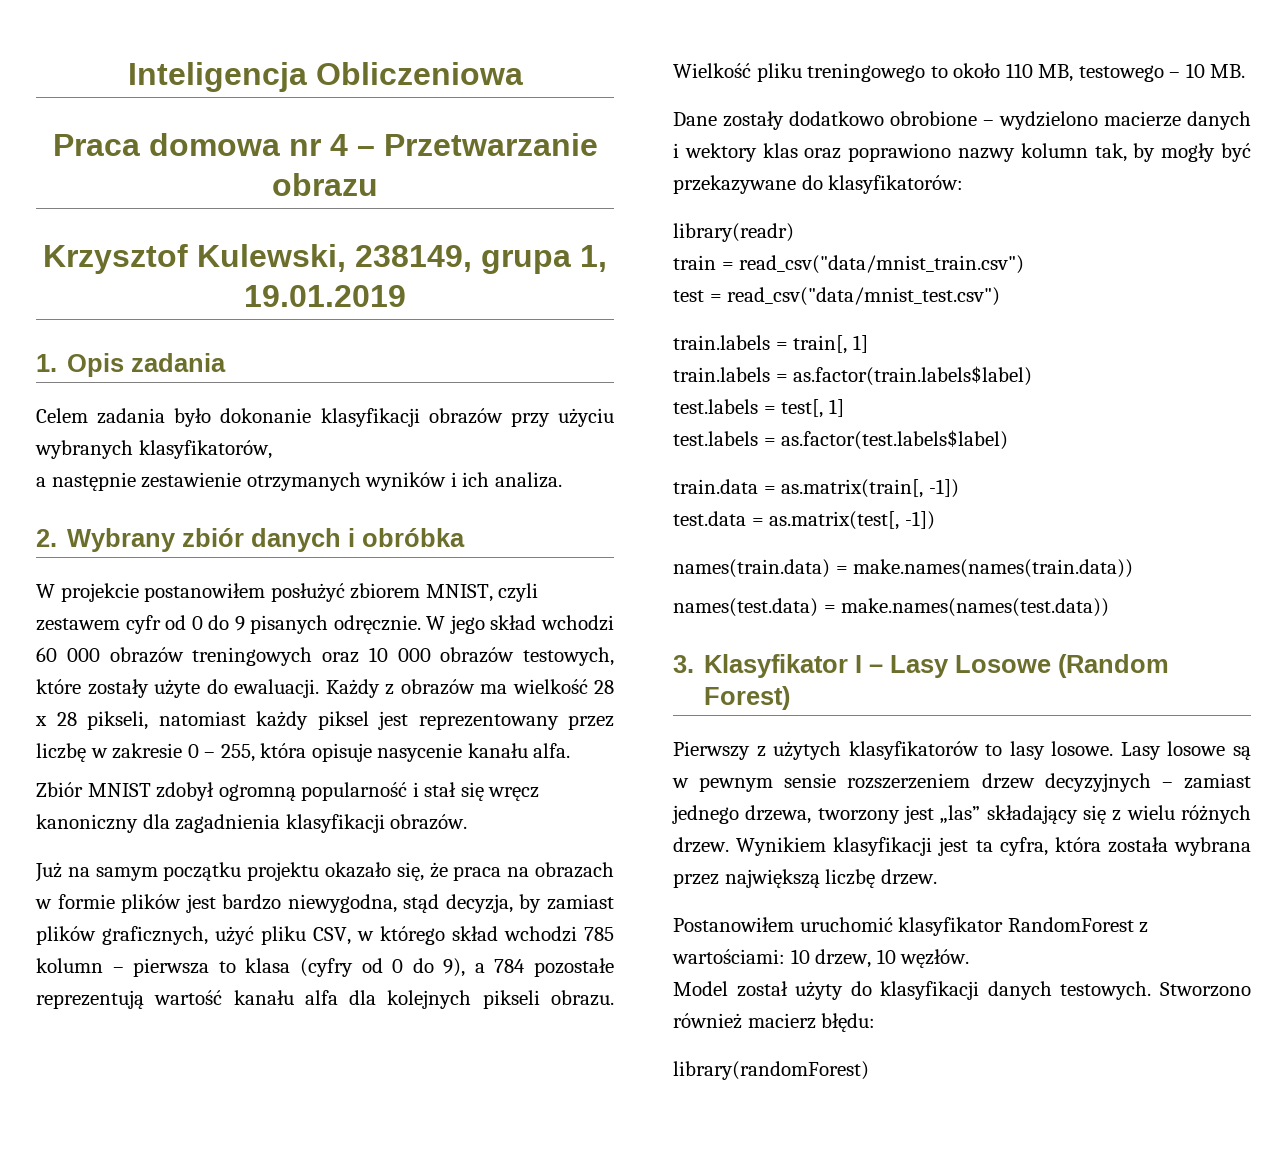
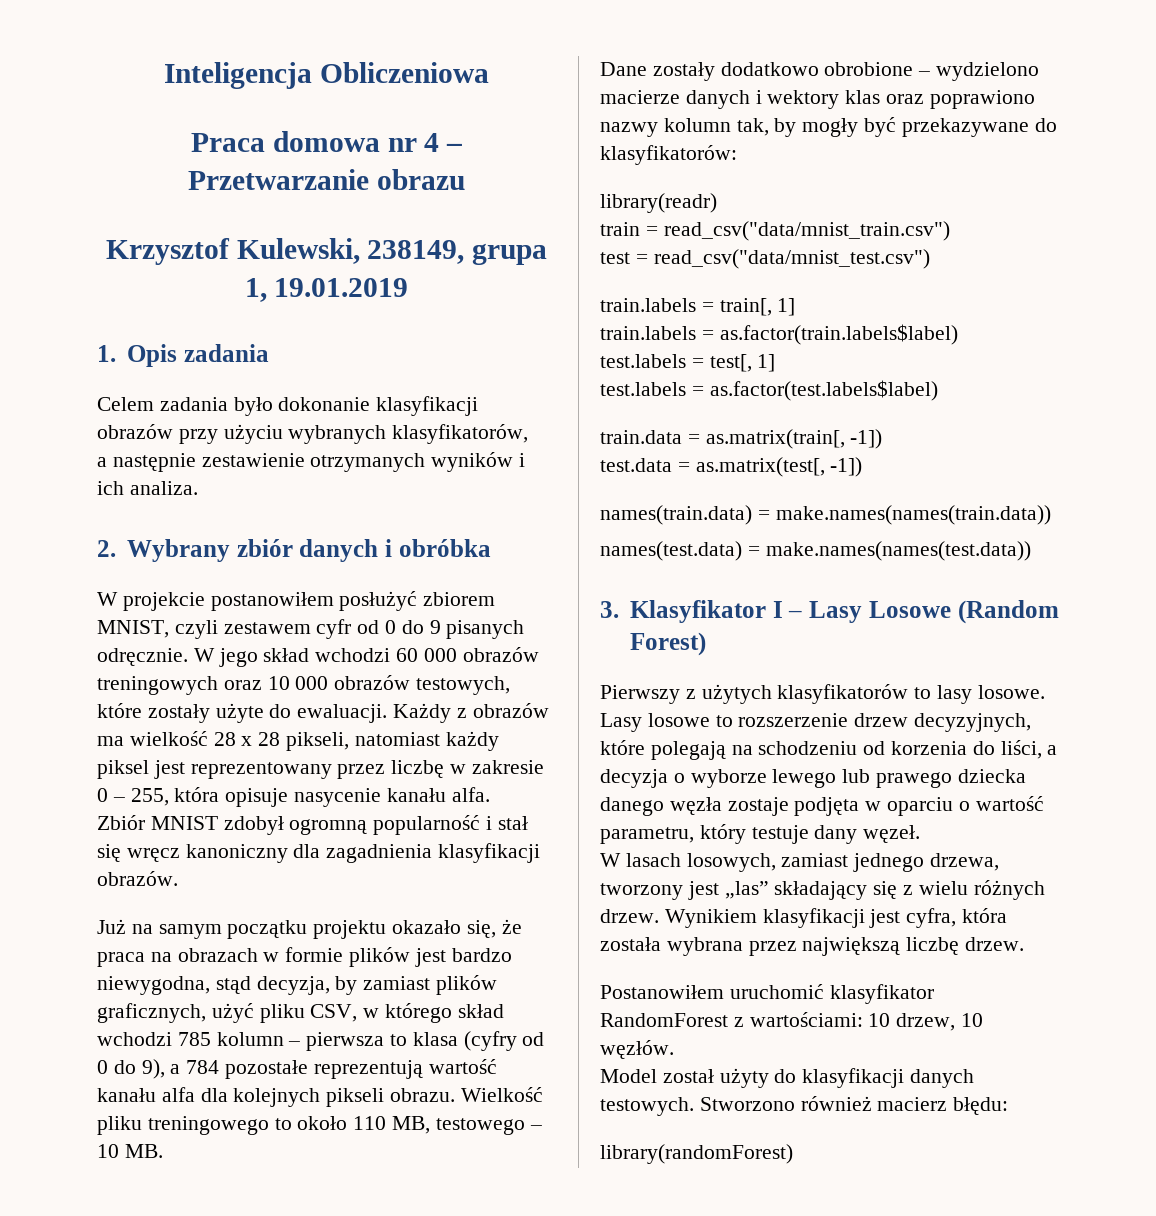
- Lasy losowe są w pewnym sensie rozszerzeniem drzew decyzyjnych – zamiast jednego drzewa, tworzony jest „las” składający się z wielu różnych drzew.
+ Lasy losowe to rozszerzenie drzew decyzyjnych, które polegają na schodzeniu od korzenia do liści, a decyzja o wyborze lewego lub prawego dziecka danego węzła zostaje podjęta w oparciu o wartość parametru, który testuje dany węzeł.
+ W lasach losowych, zamiast jednego drzewa, tworzony jest „las” składający się z wielu różnych drzew.
- Wynikiem klasyfikacji jest ta cyfra, która została wybrana przez największą liczbę drzew.
+ Wynikiem klasyfikacji jest cyfra, która została wybrana przez największą liczbę drzew.

